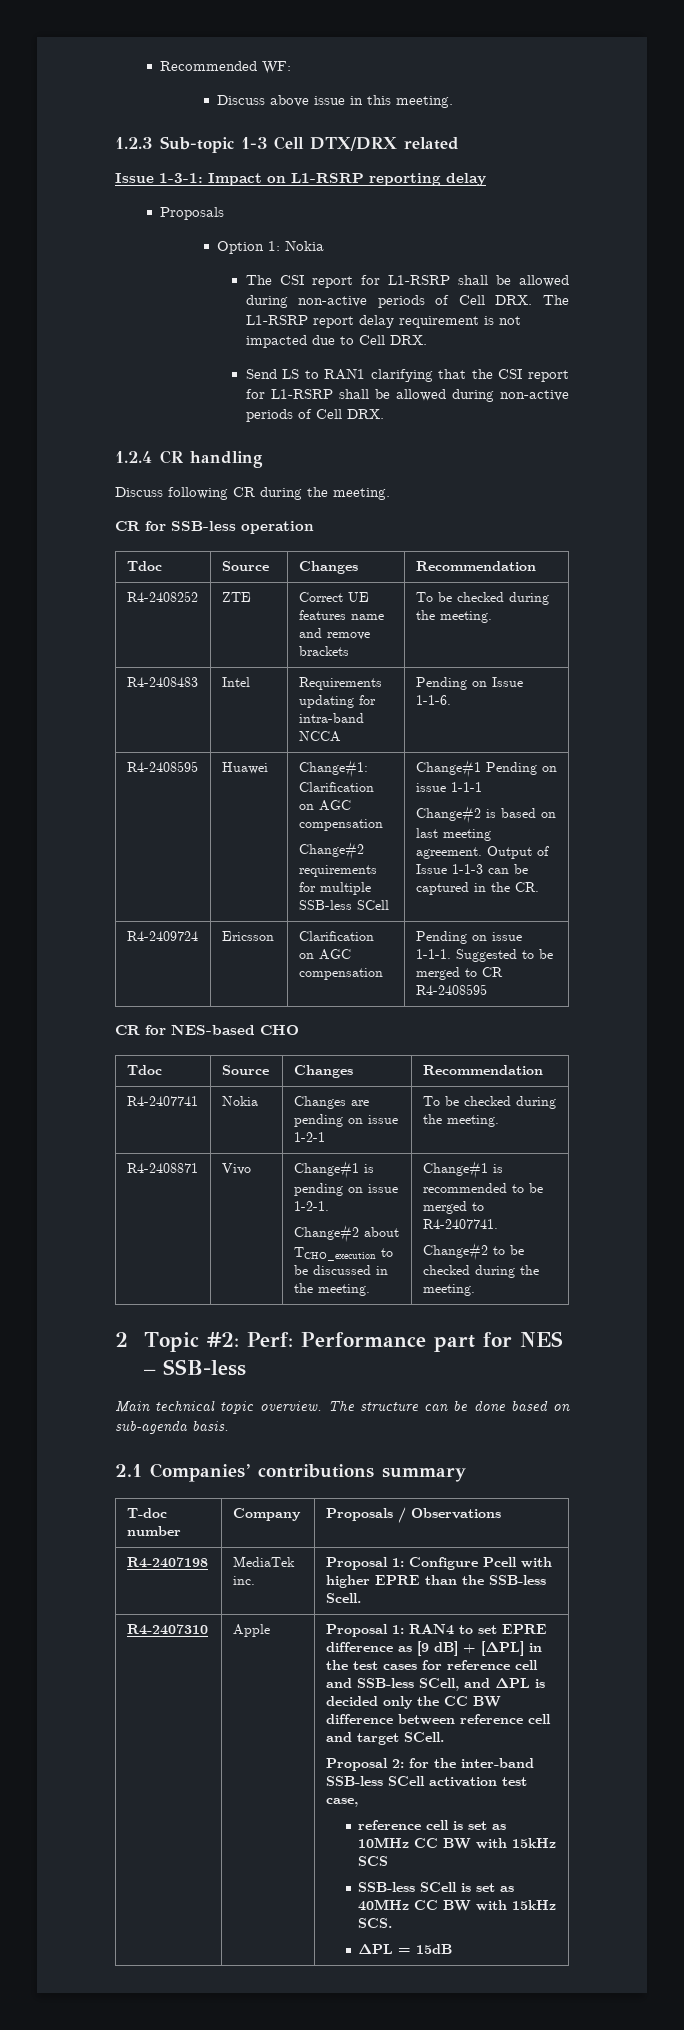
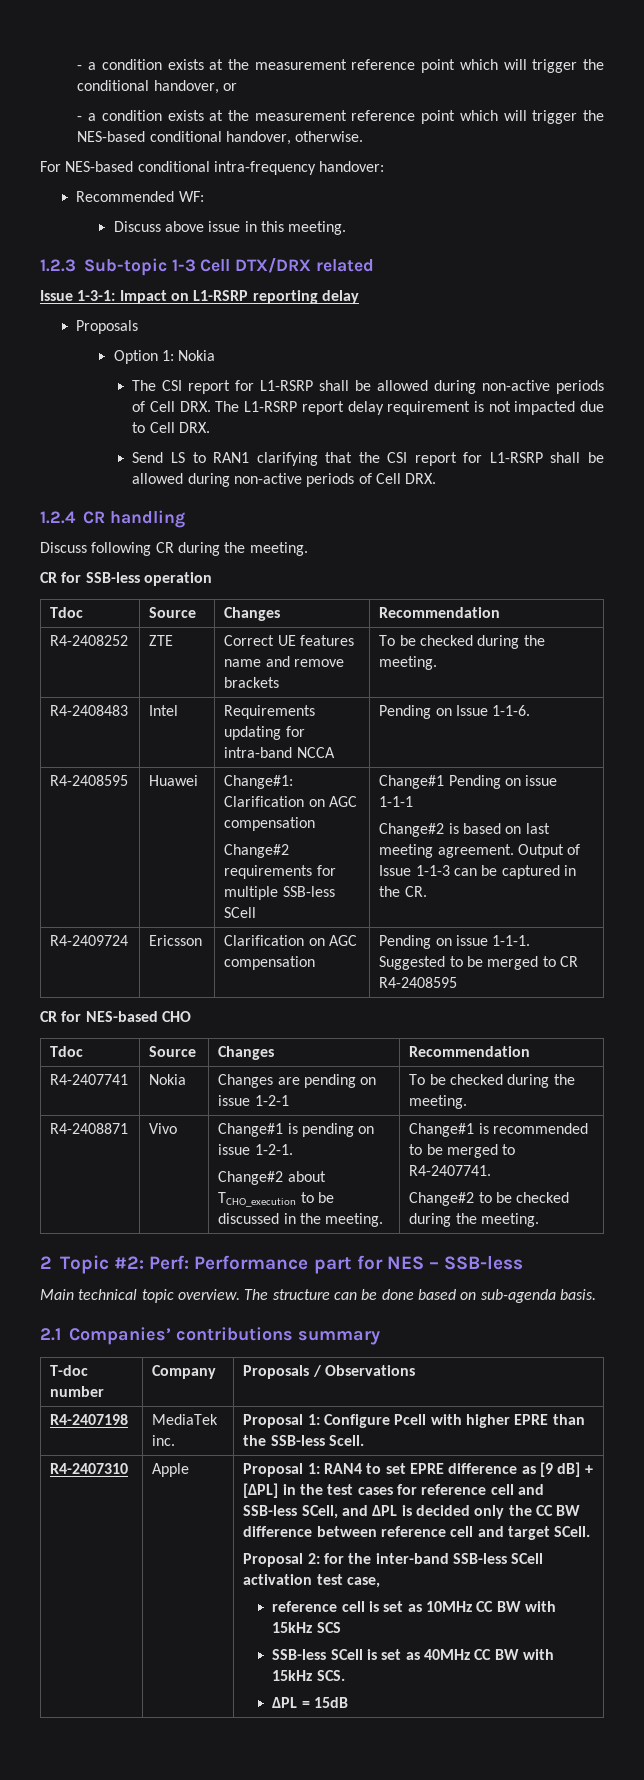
+ - a condition exists at the measurement reference point which will trigger the conditional handover, or
+ - a condition exists at the measurement reference point which will trigger the NES-based conditional handover, otherwise.
+ For NES-based conditional intra-frequency handover:

